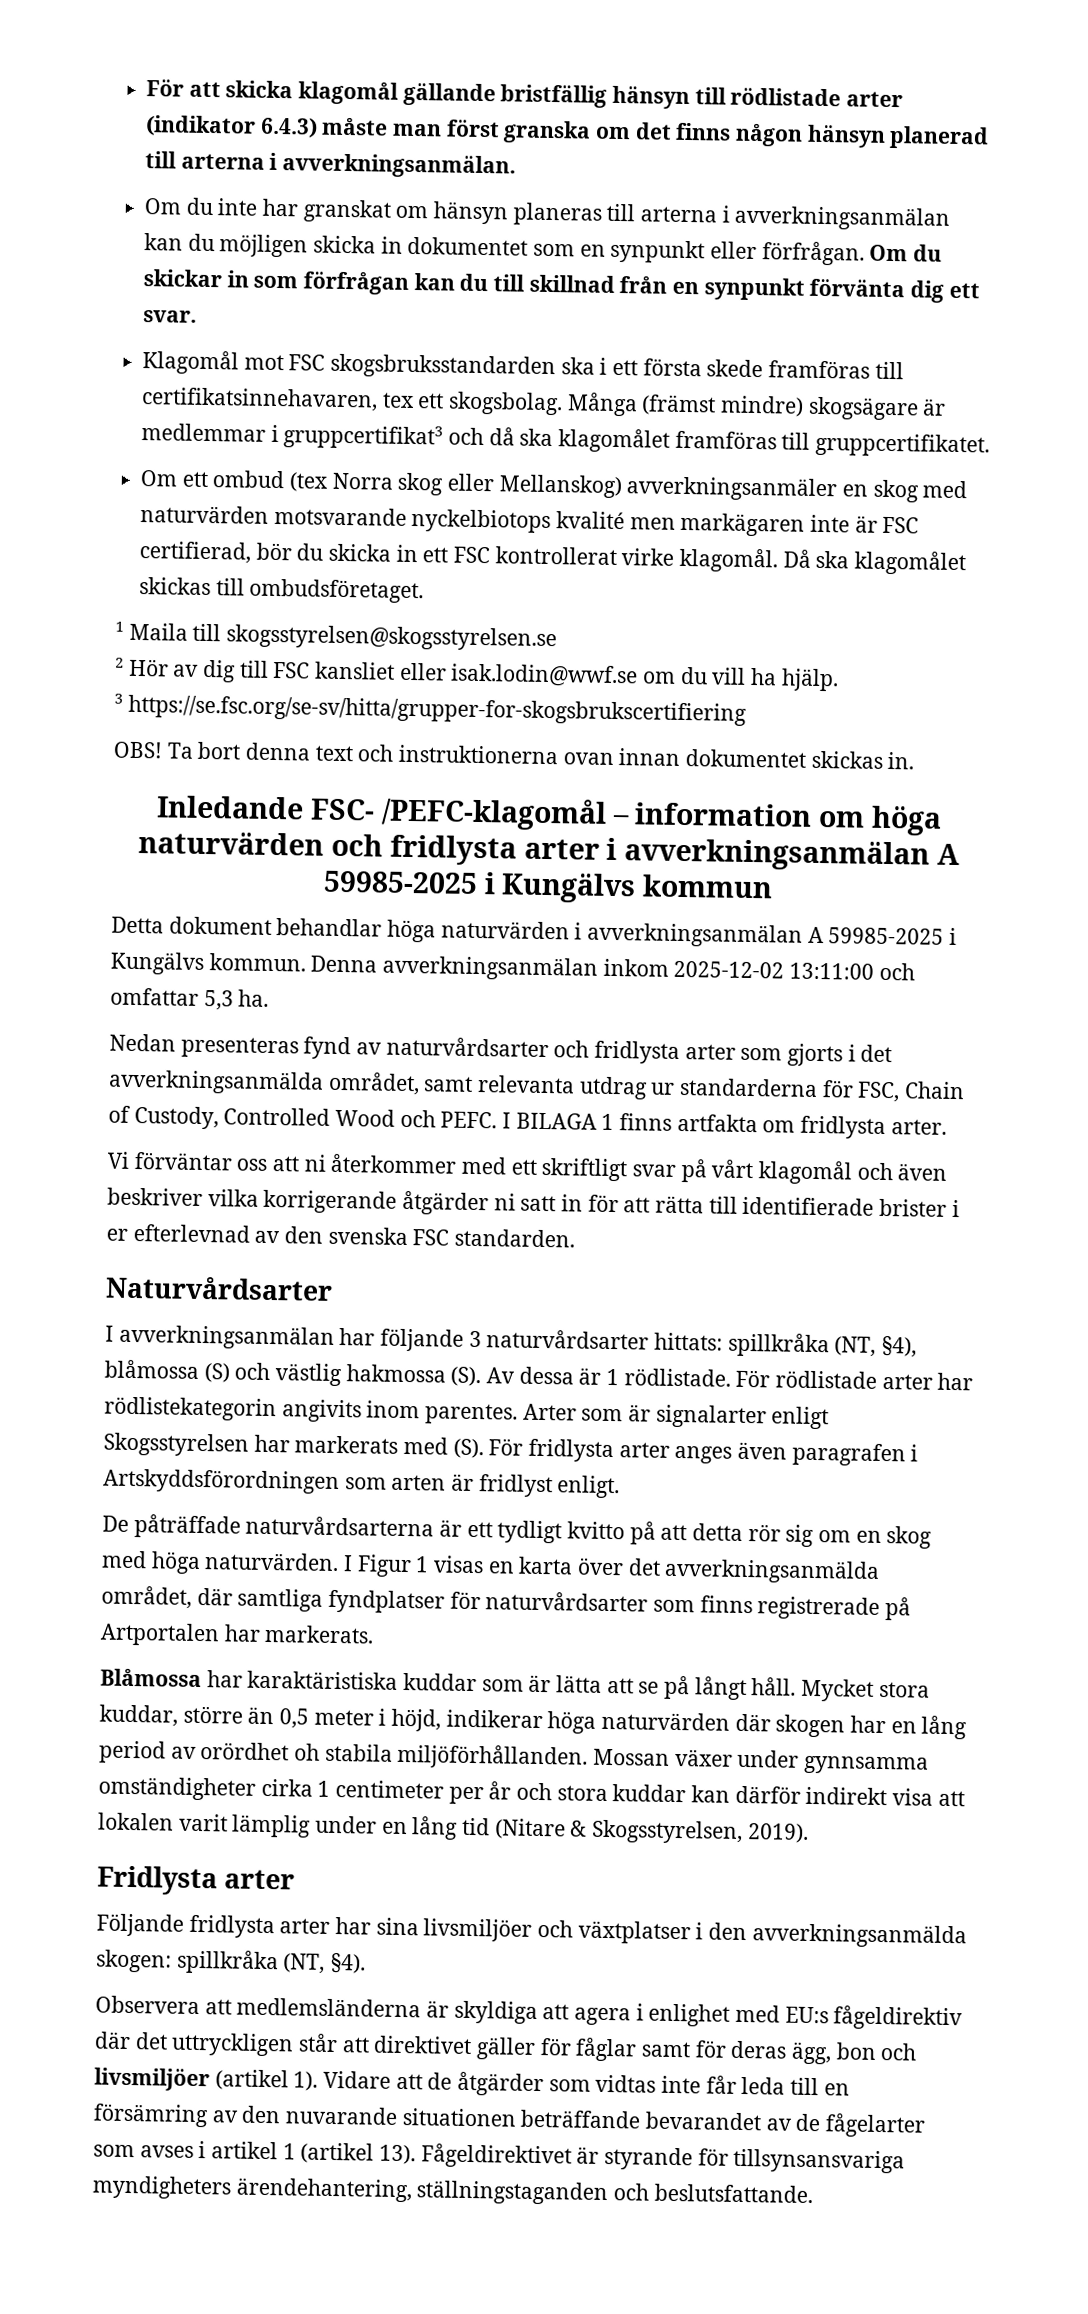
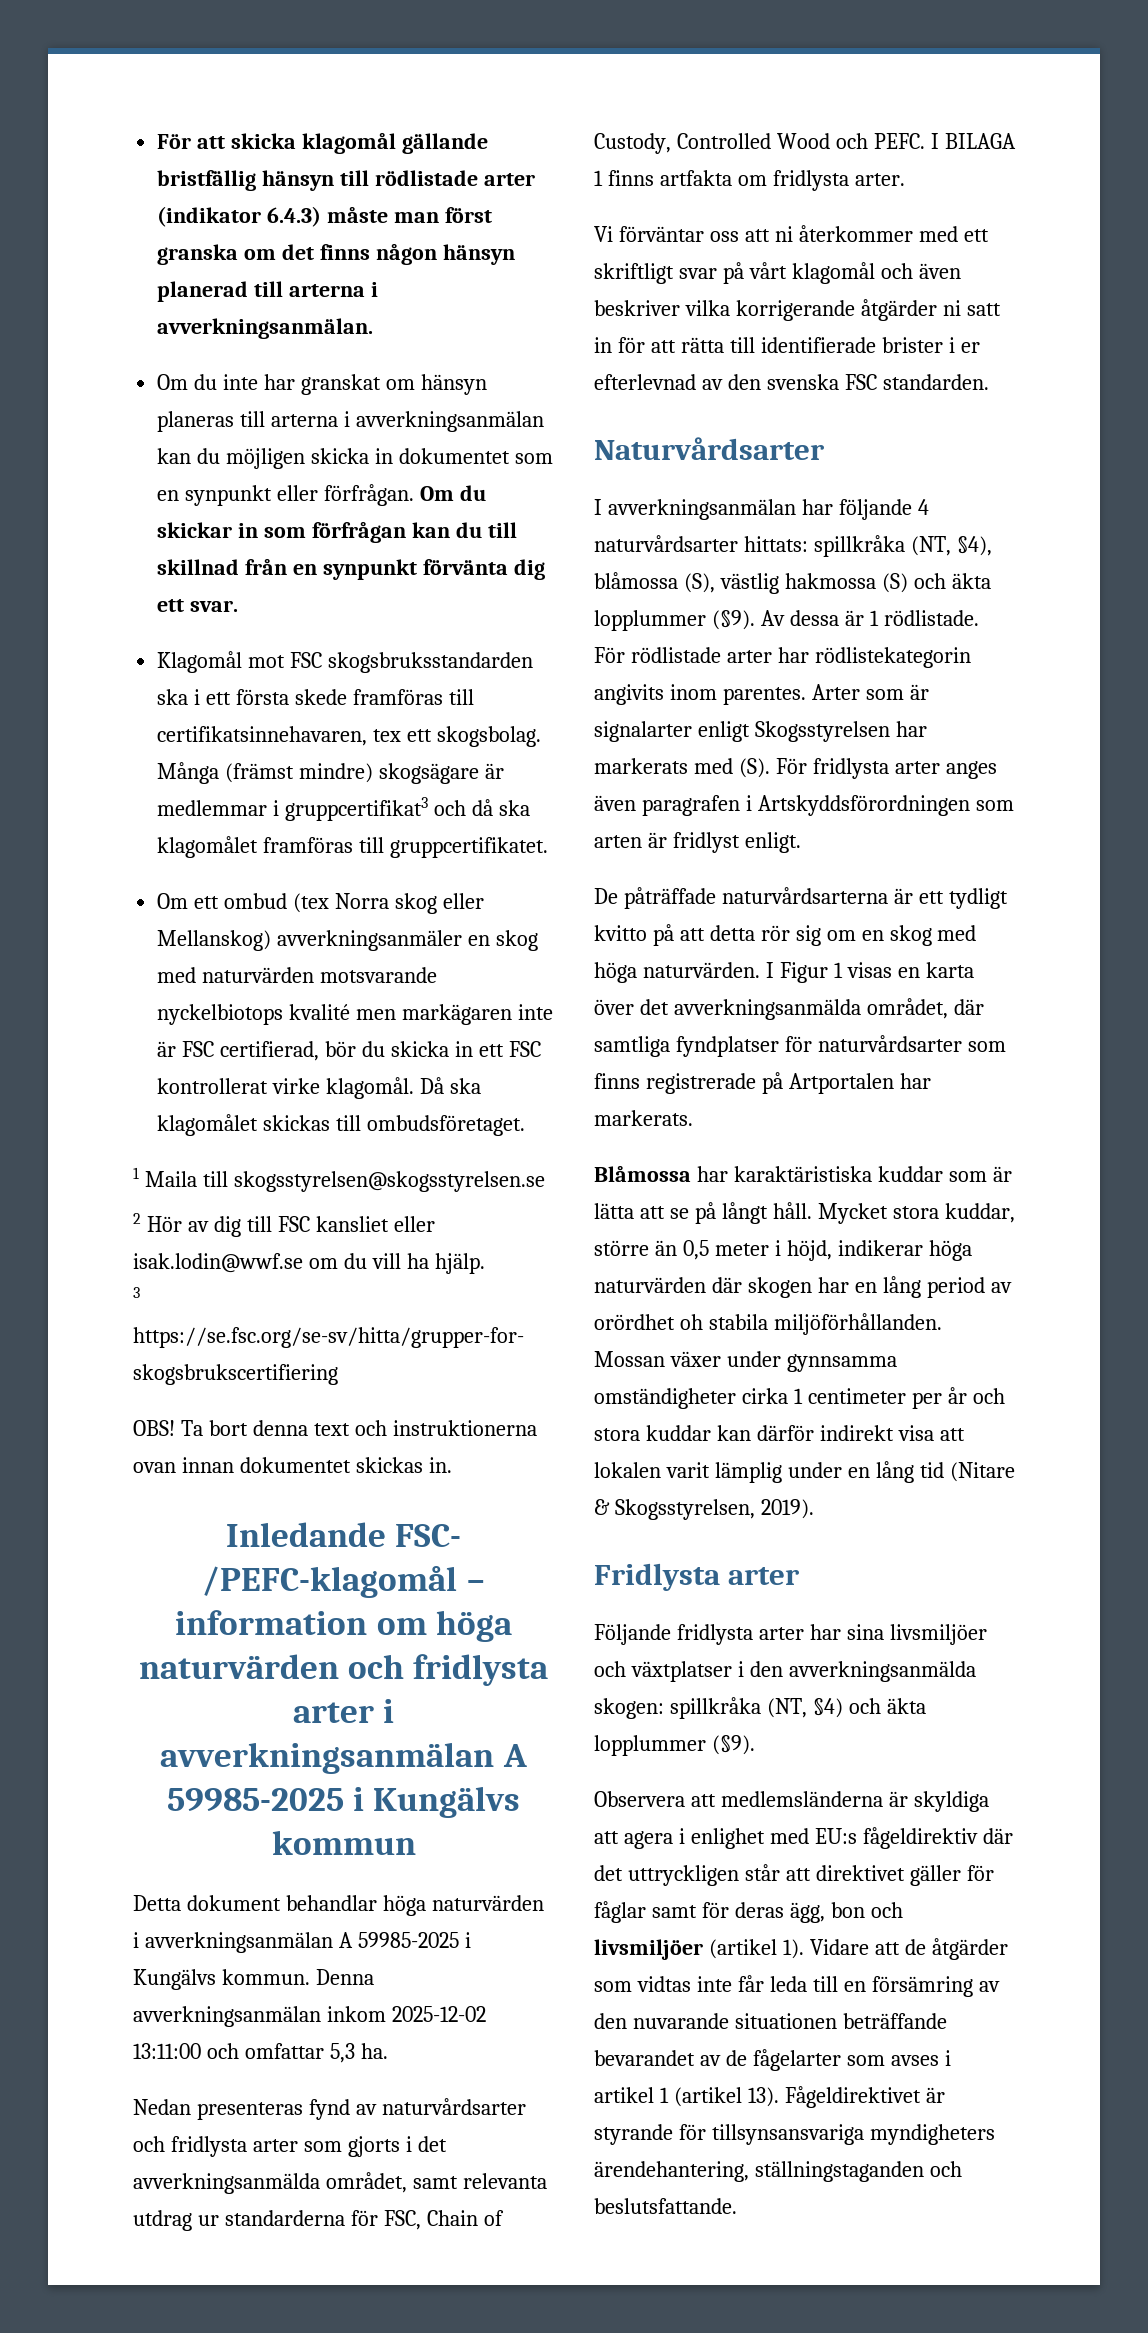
- I avverkningsanmälan har följande 3 naturvårdsarter hittats: spillkråka (NT, §4), blåmossa (S) och västlig hakmossa (S). Av dessa är 1 rödlistade.
+ I avverkningsanmälan har följande 4 naturvårdsarter hittats: spillkråka (NT, §4), blåmossa (S), västlig hakmossa (S) och äkta lopplummer (§9). Av dessa är 1 rödlistade.
- Följande fridlysta arter har sina livsmiljöer och växtplatser i den avverkningsanmälda skogen: spillkråka (NT, §4).
+ Följande fridlysta arter har sina livsmiljöer och växtplatser i den avverkningsanmälda skogen: spillkråka (NT, §4) och äkta lopplummer (§9).

